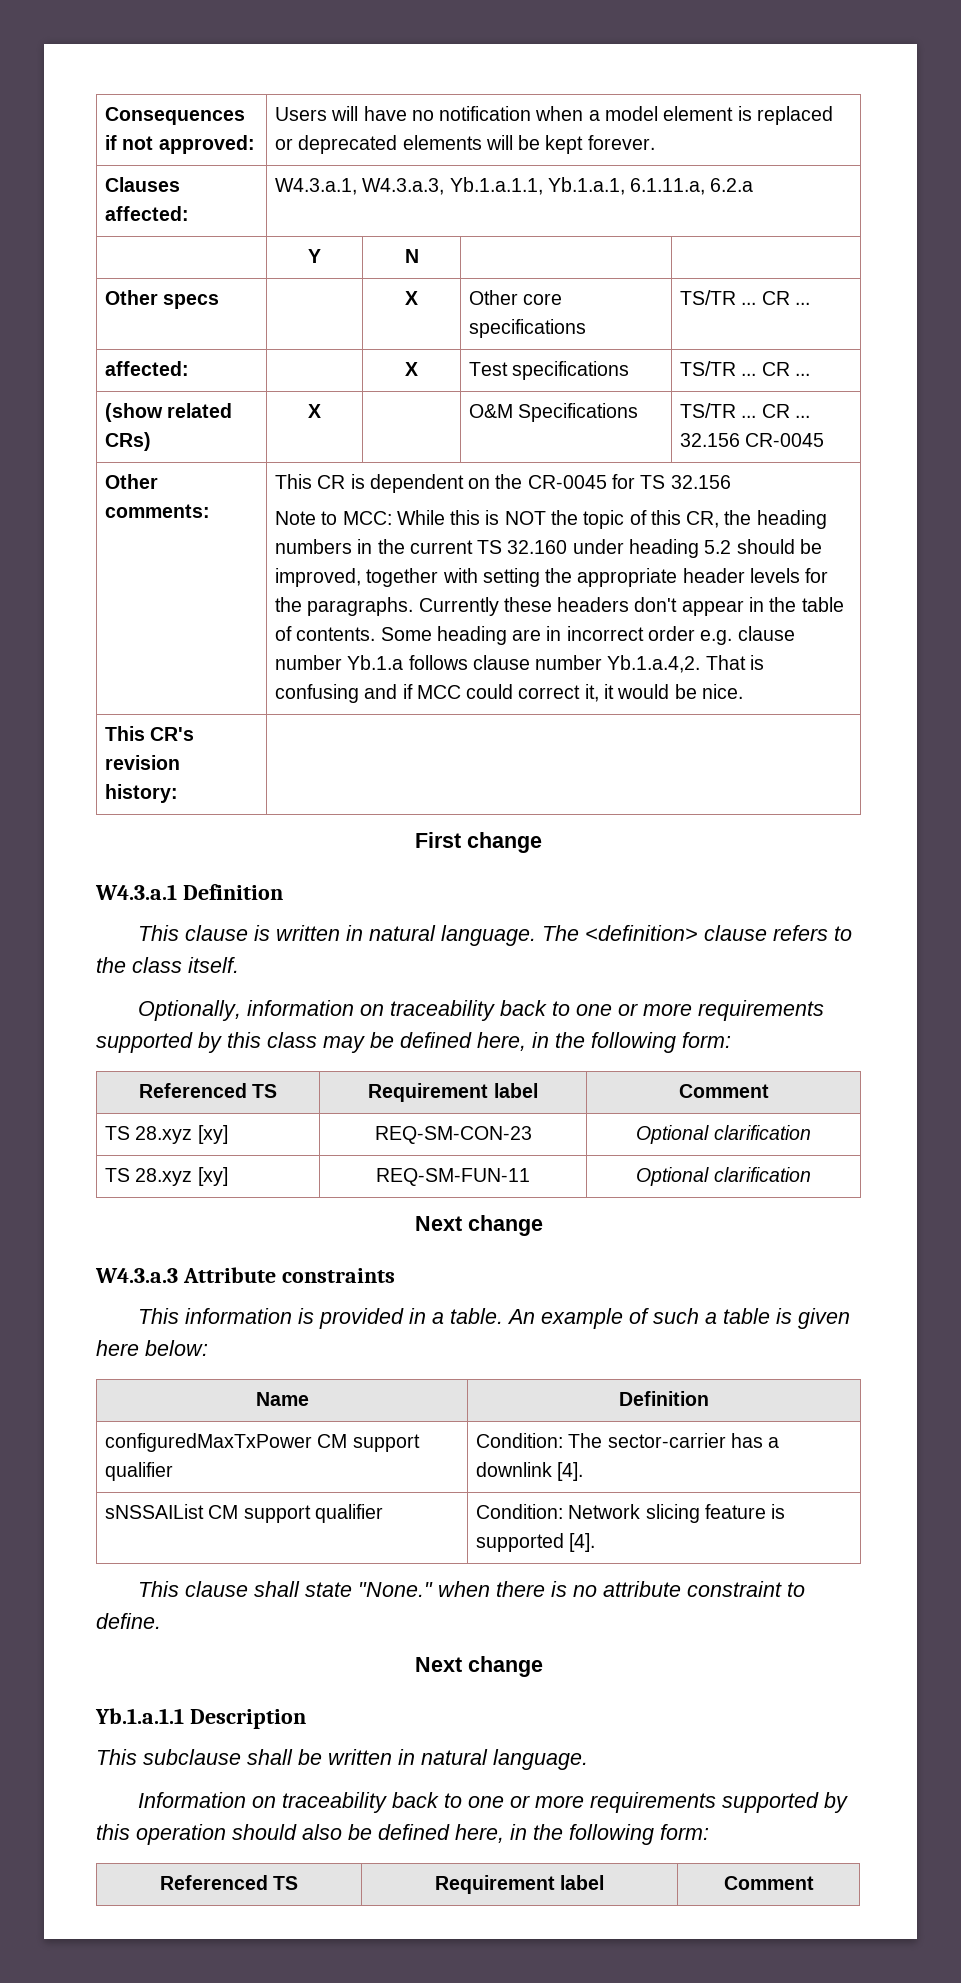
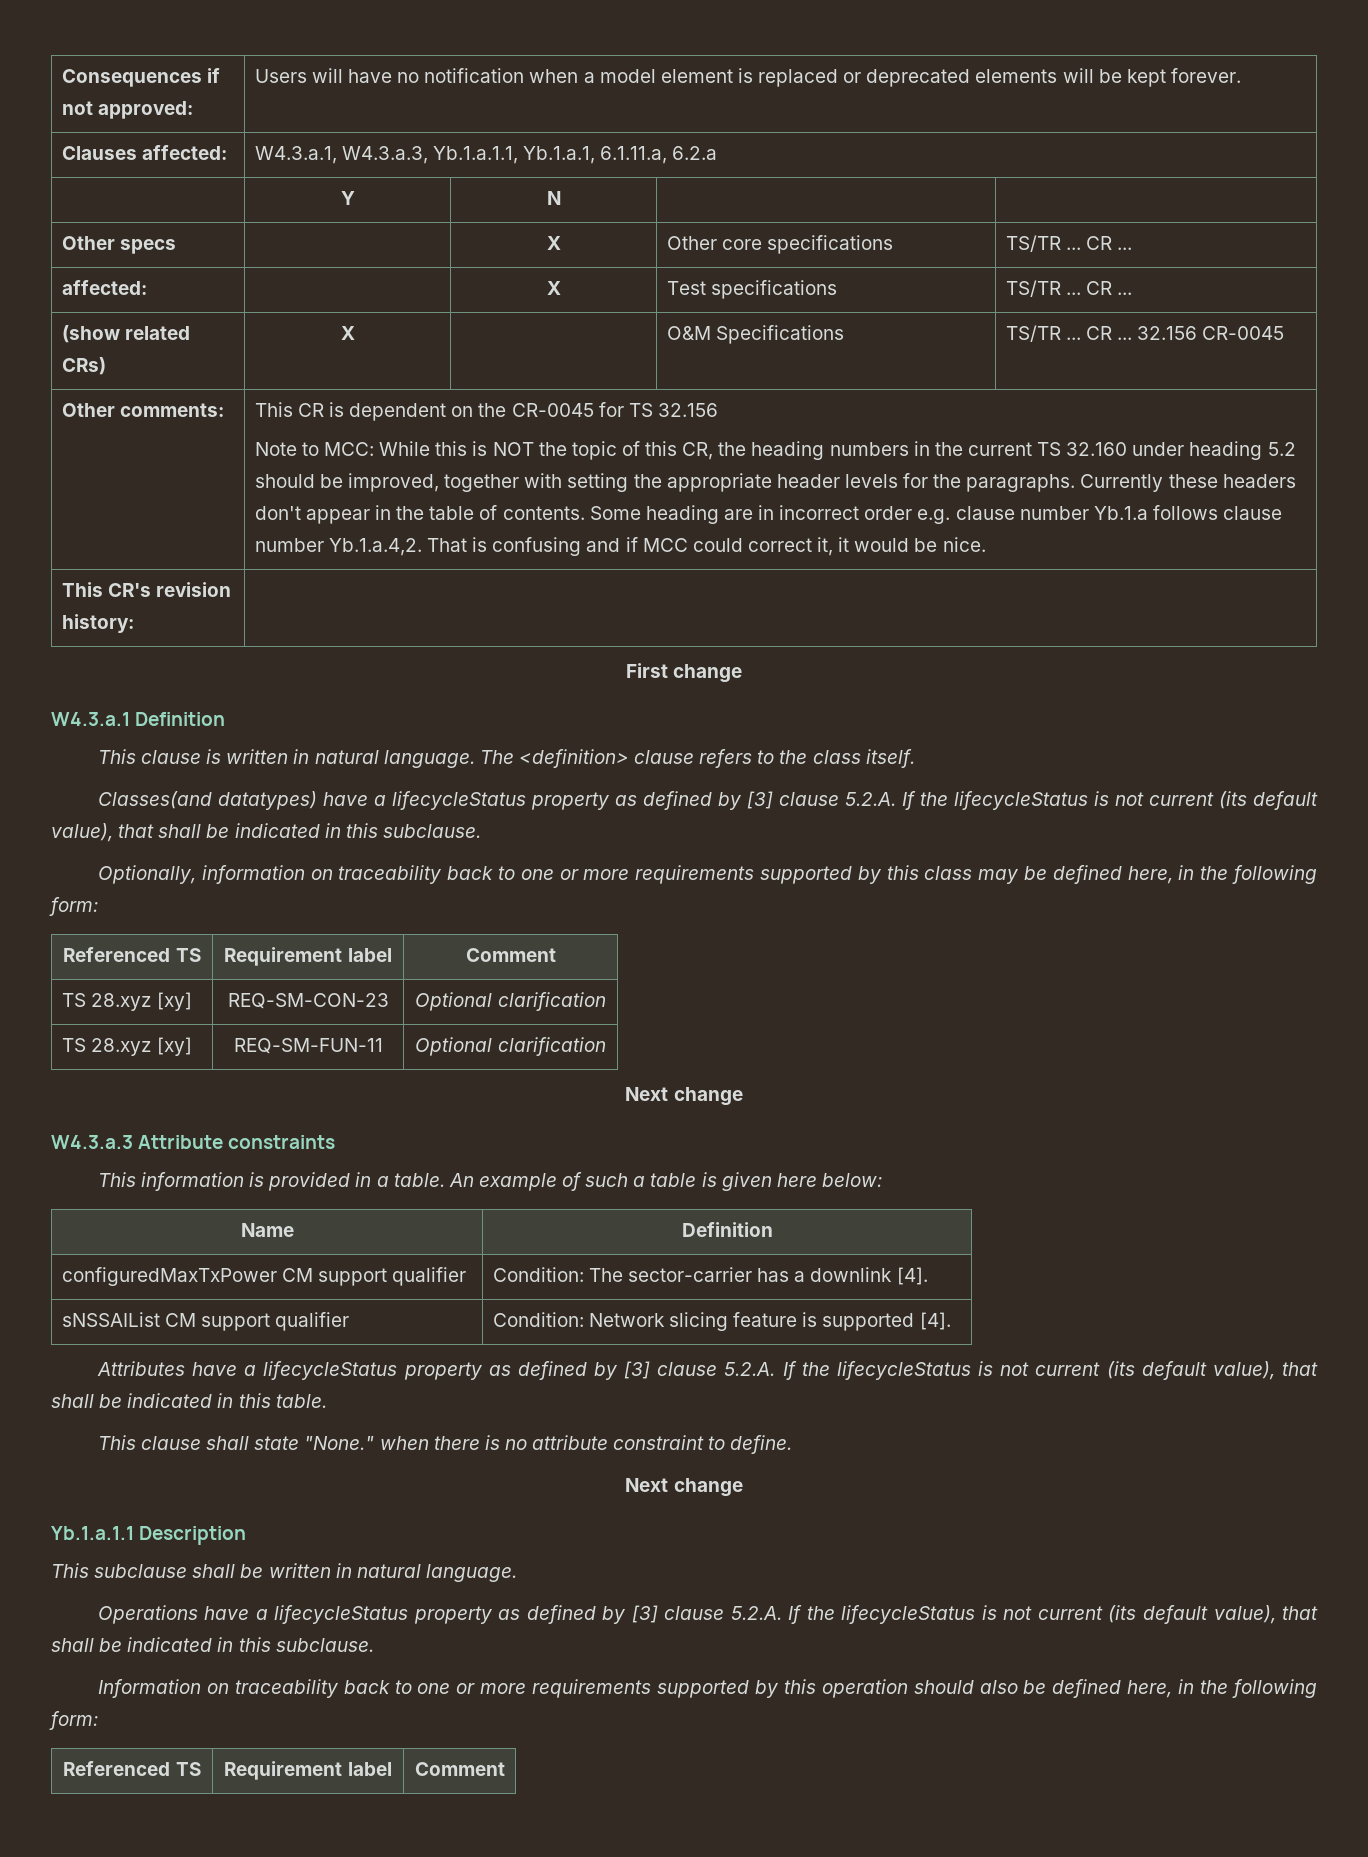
+ Classes(and datatypes) have a lifecycleStatus property as defined by [3] clause 5.2.A. If the lifecycleStatus is not current (its default value), that shall be indicated in this subclause.
+ Attributes have a lifecycleStatus property as defined by [3] clause 5.2.A. If the lifecycleStatus is not current (its default value), that shall be indicated in this table.
+ Operations have a lifecycleStatus property as defined by [3] clause 5.2.A. If the lifecycleStatus is not current (its default value), that shall be indicated in this subclause.

